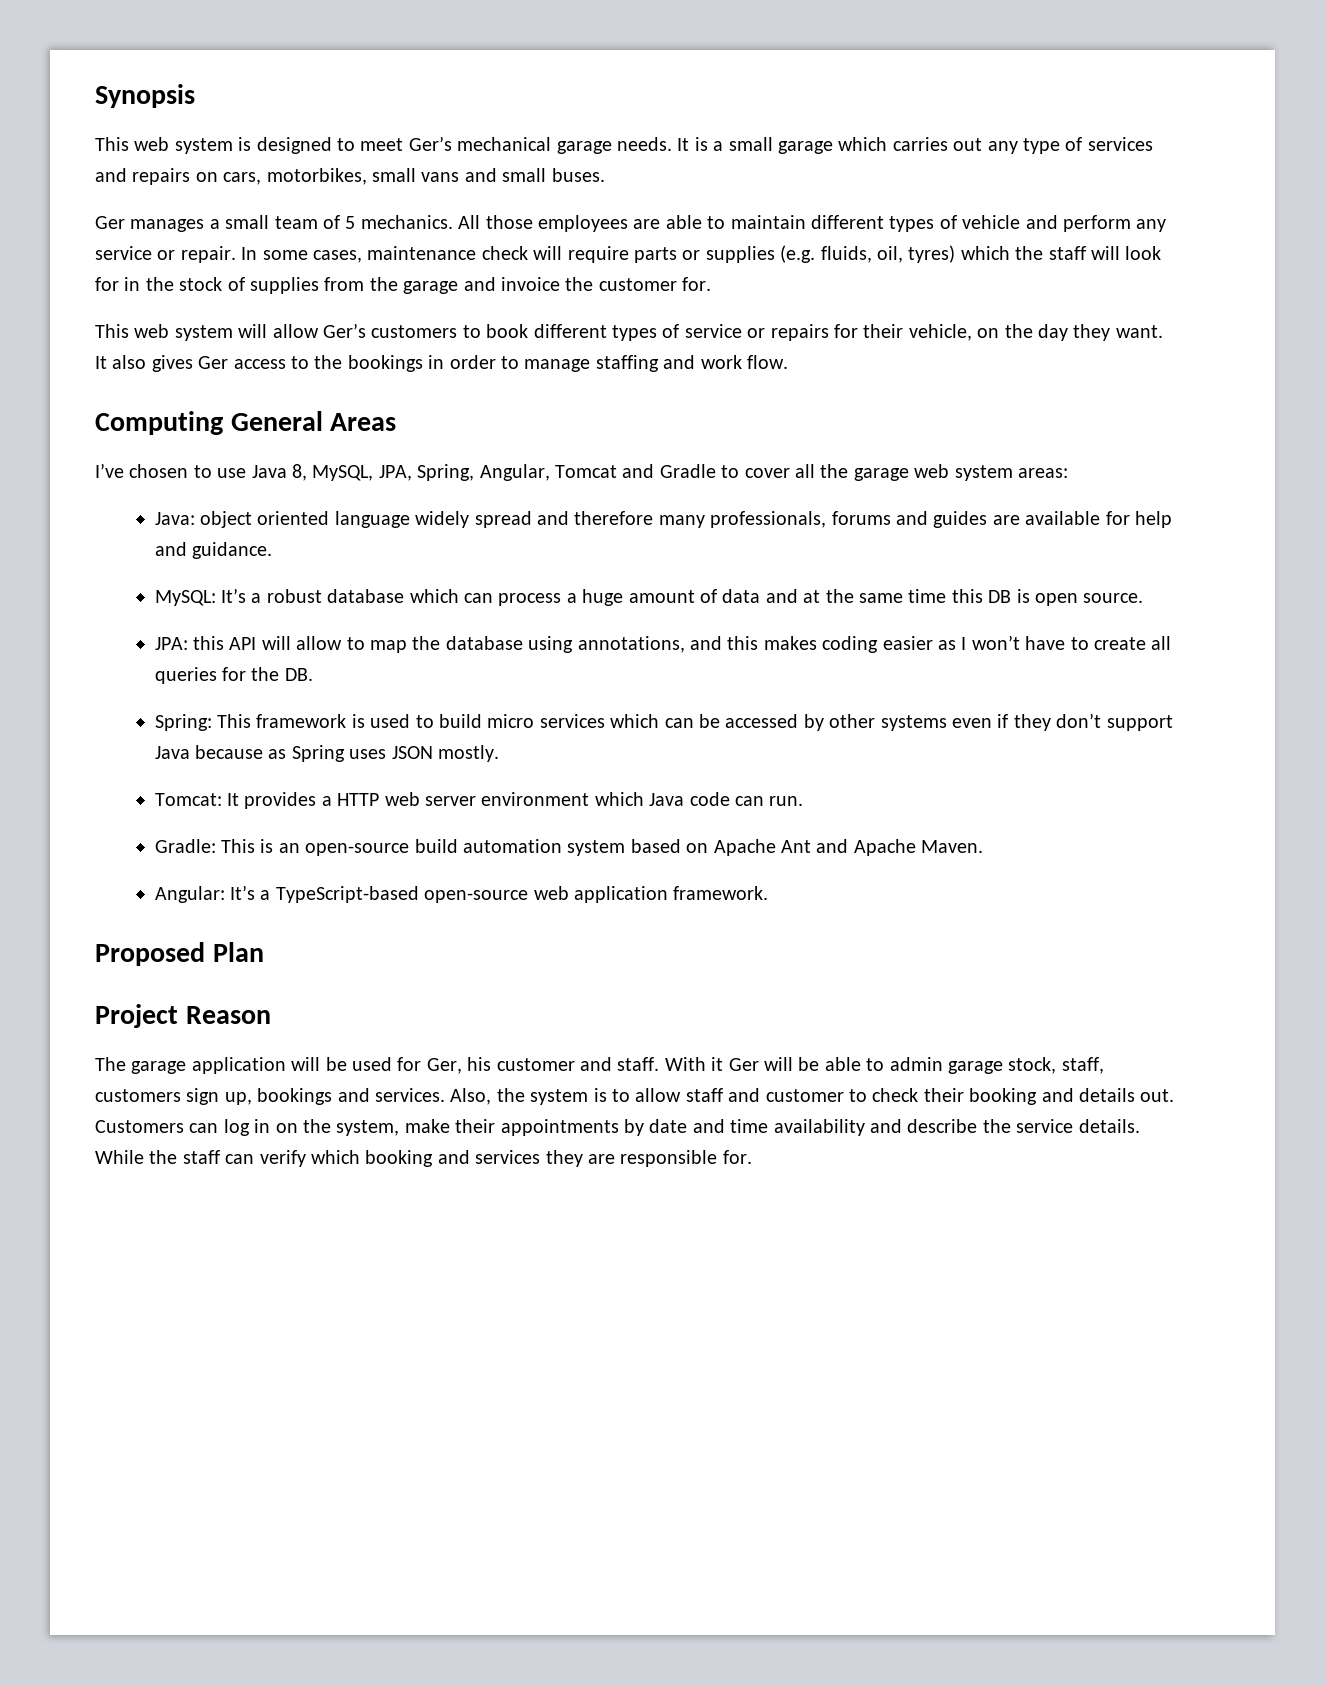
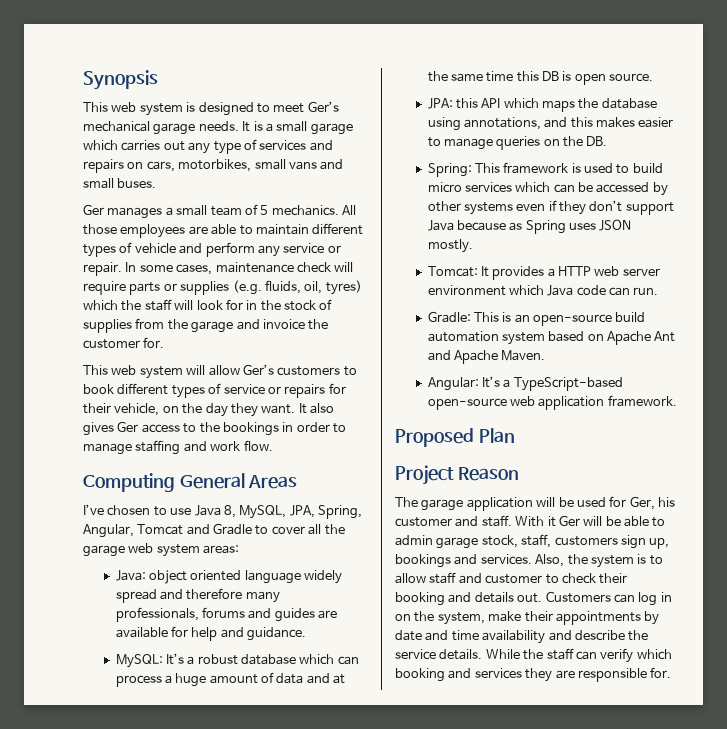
- JPA: this API will allow to map the database using annotations, and this makes coding easier as I won’t have to create all queries for the DB.
+ JPA: this API which maps the database using annotations, and this makes easier to manage queries on the DB.

